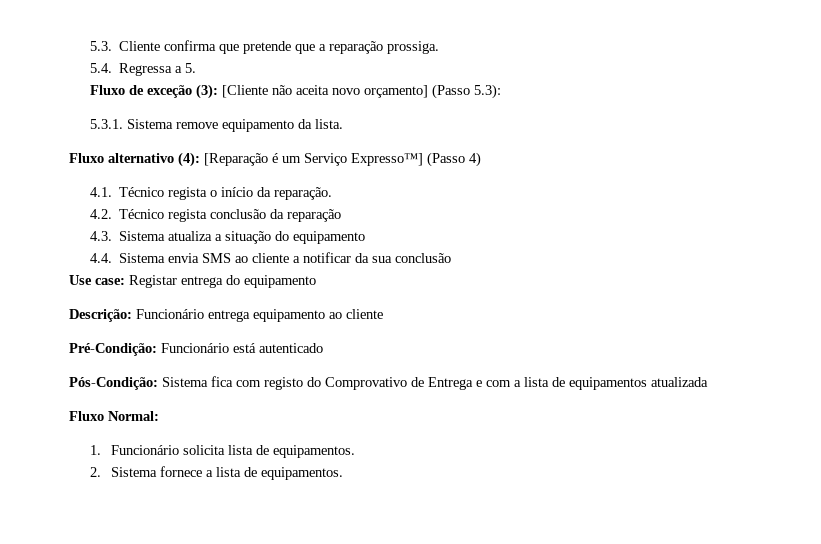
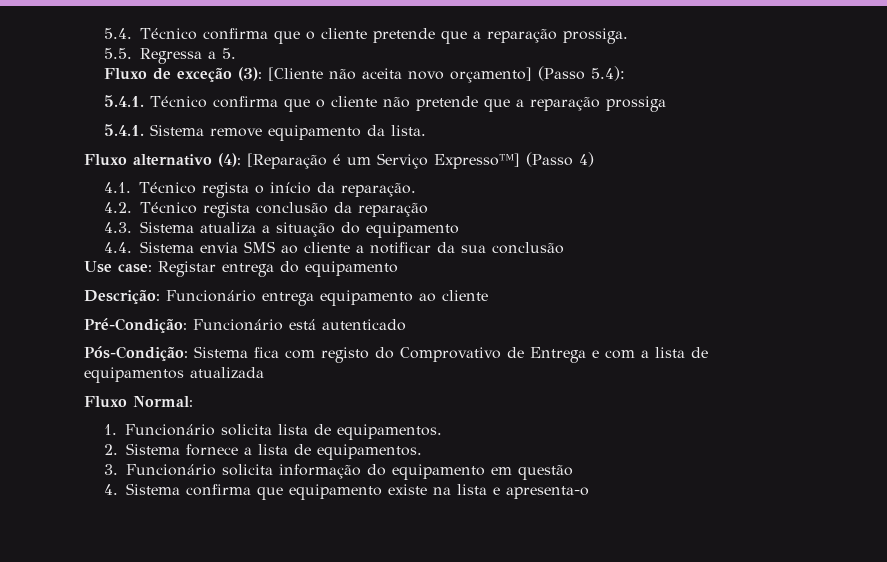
- 5.3. Cliente confirma que pretende que a reparação prossiga.
+ 5.4. Técnico confirma que o cliente pretende que a reparação prossiga.
- 5.4. Regressa a 5.
+ 5.5. Regressa a 5.
- Fluxo de exceção (3): [Cliente não aceita novo orçamento] (Passo 5.3):
- 5.3.1. Sistema remove equipamento da lista.
+ Fluxo de exceção (3): [Cliente não aceita novo orçamento] (Passo 5.4):
+ 5.4.1. Técnico confirma que o cliente não pretende que a reparação prossiga
+ 5.4.1. Sistema remove equipamento da lista.
+ 3. Funcionário solicita informação do equipamento em questão
+ 4. Sistema confirma que equipamento existe na lista e apresenta-o

